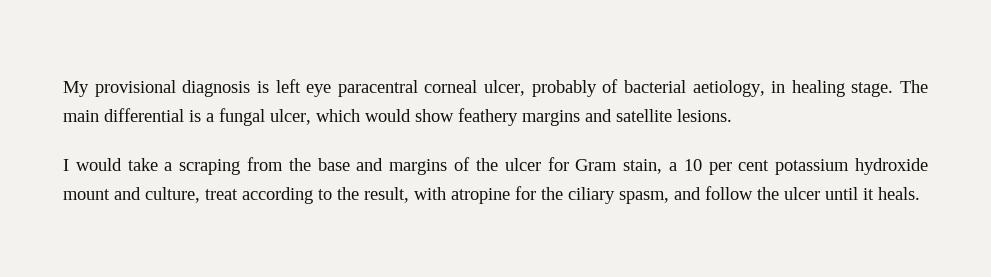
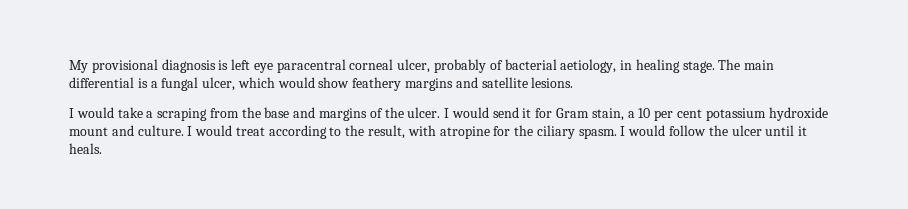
- I would take a scraping from the base and margins of the ulcer for Gram stain, a 10 per cent potassium hydroxide mount and culture, treat according to the result, with atropine for the ciliary spasm, and follow the ulcer until it heals.
+ I would take a scraping from the base and margins of the ulcer. I would send it for Gram stain, a 10 per cent potassium hydroxide mount and culture. I would treat according to the result, with atropine for the ciliary spasm. I would follow the ulcer until it heals.

